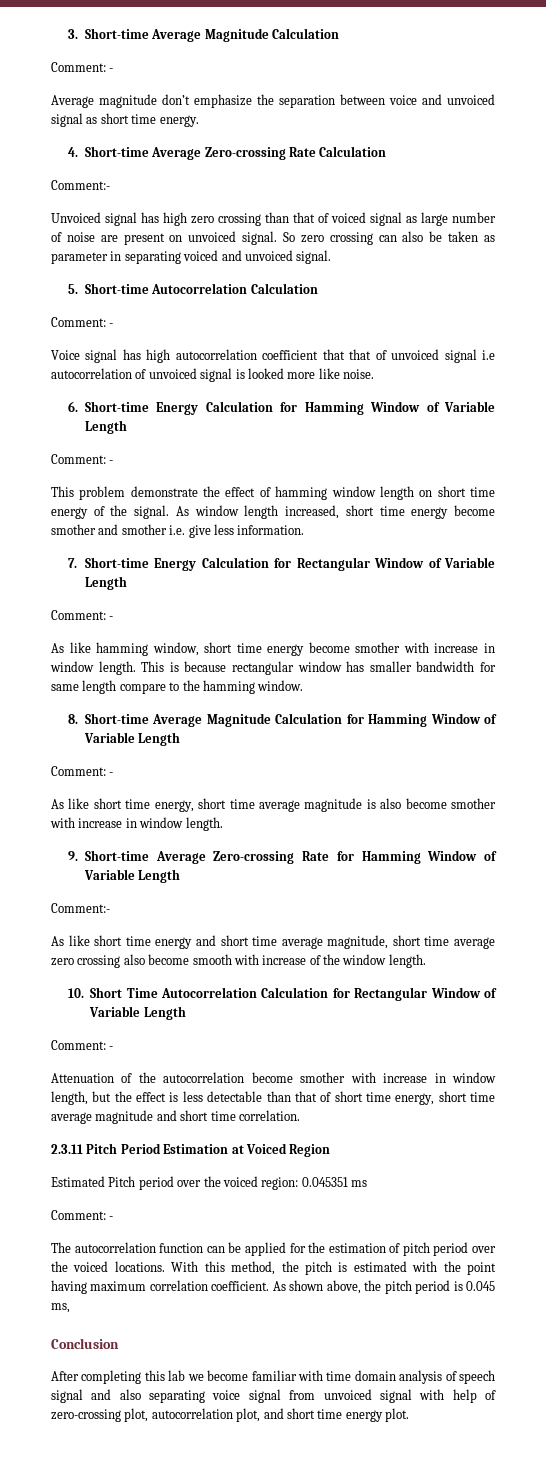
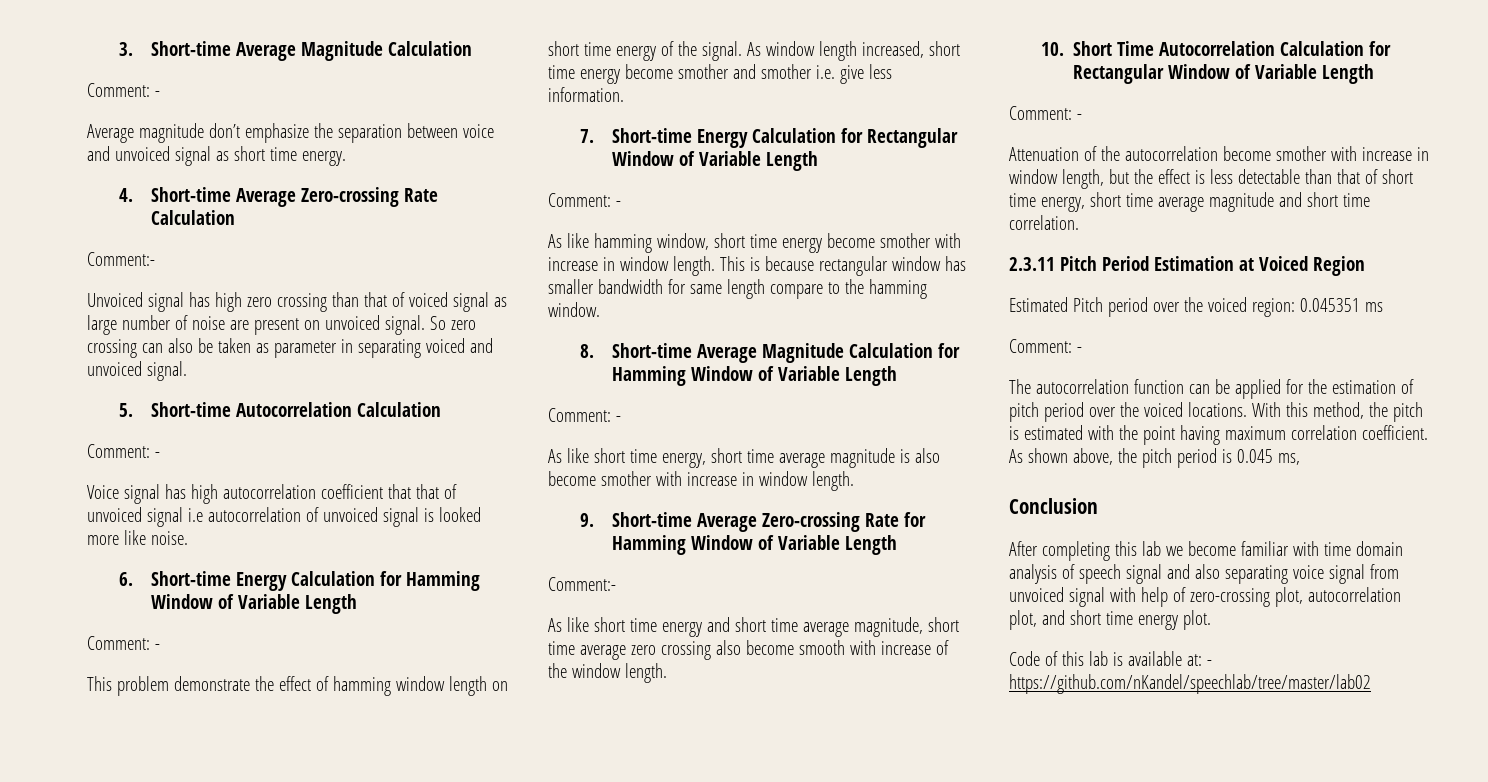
+ Code of this lab is available at: - https://github.com/nKandel/speechlab/tree/master/lab02

